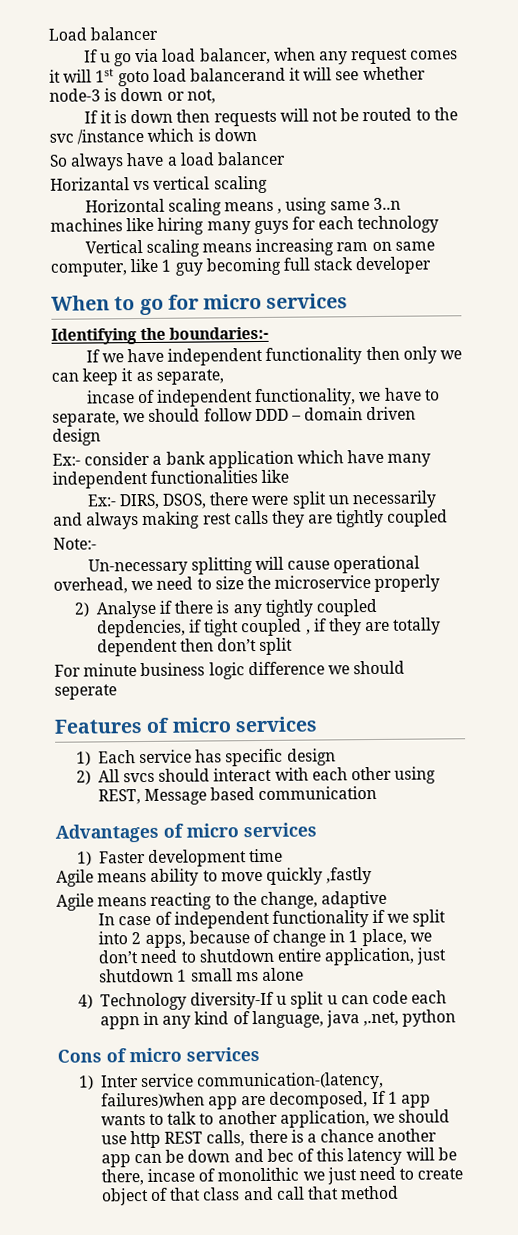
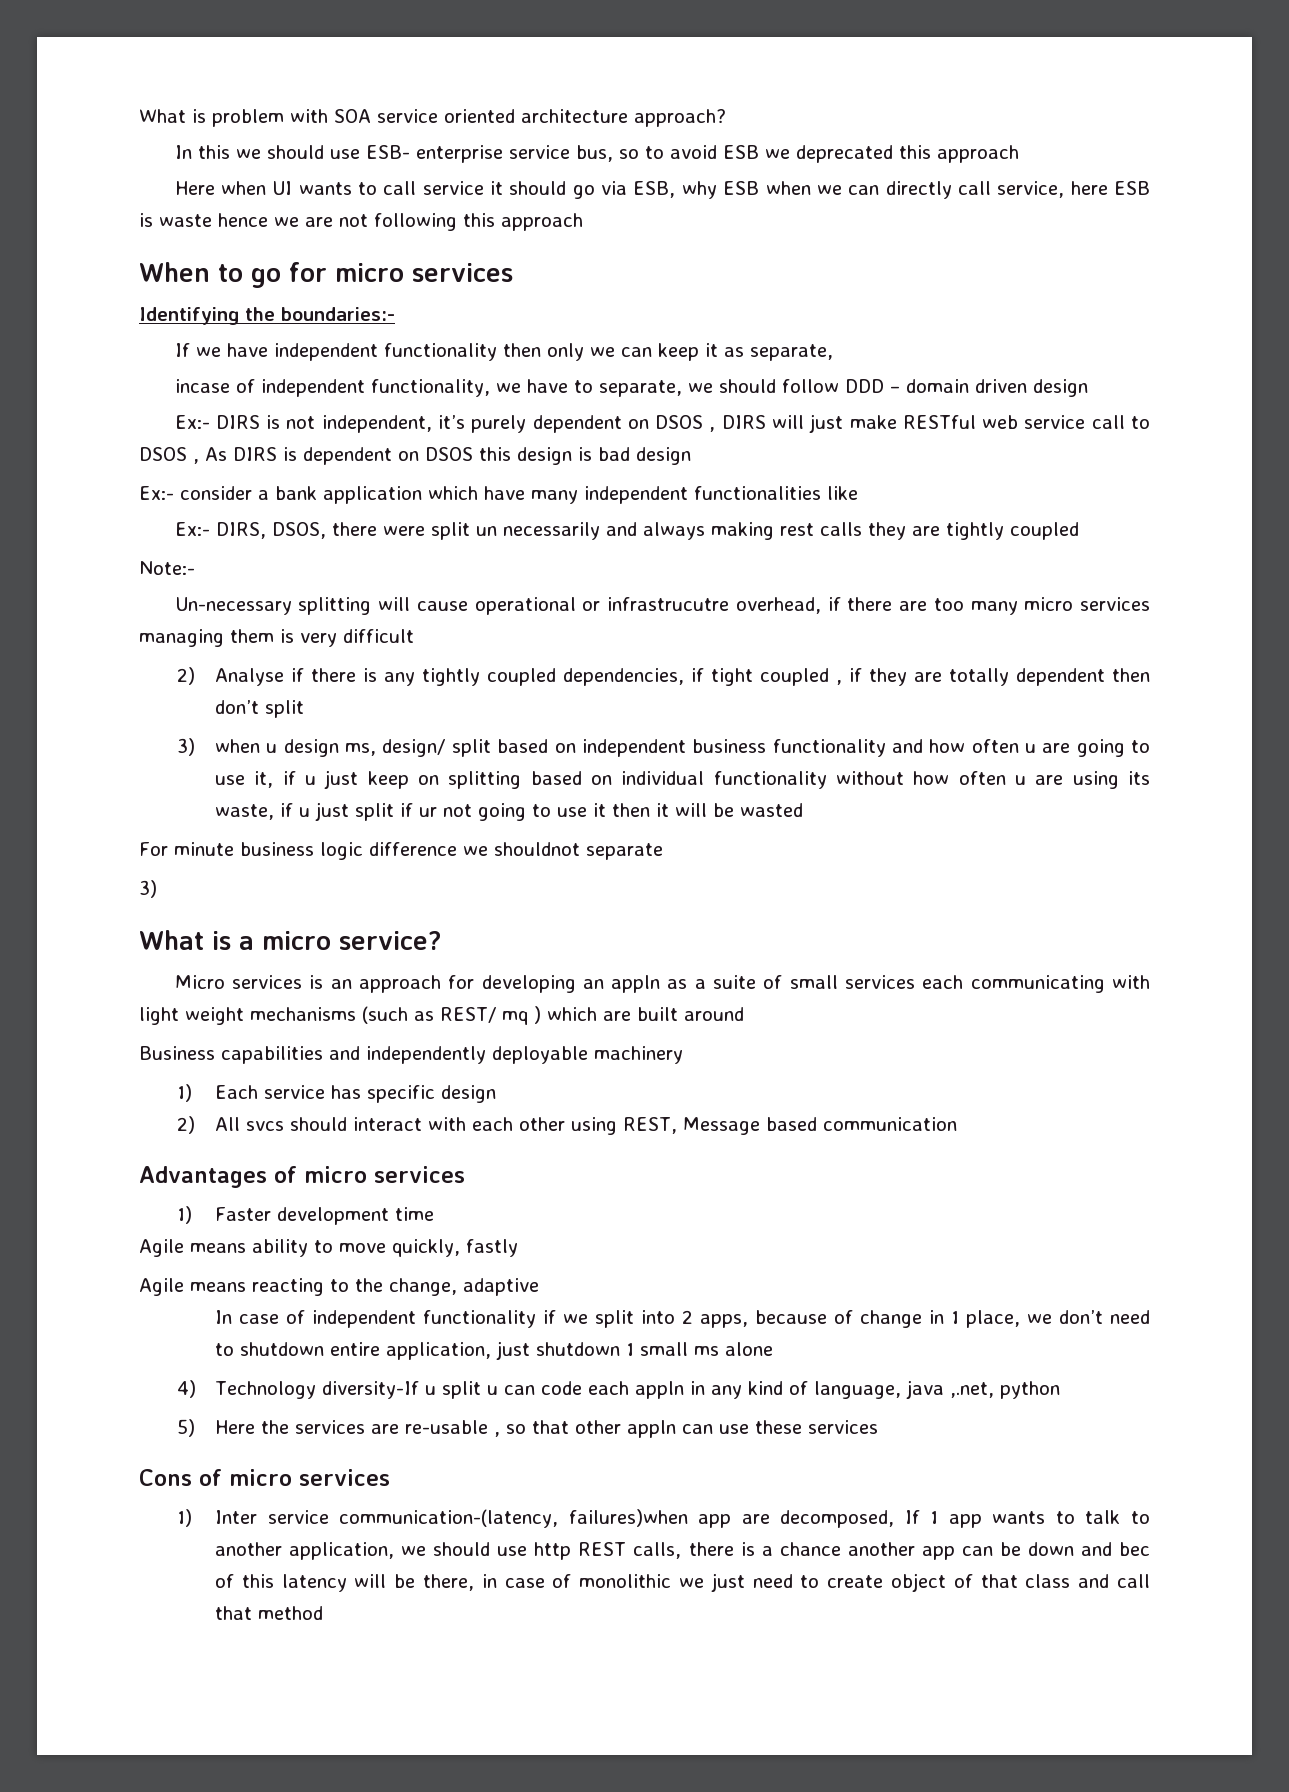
- Load balancer
- If u go via load balancer, when any request comes it will 1st goto load balancerand it will see whether node-3 is down or not,
- If it is down then requests will not be routed to the svc /instance which is down
- So always have a load balancer
- Horizantal vs vertical scaling
- Horizontal scaling means , using same 3..n machines like hiring many guys for each technology
- Vertical scaling means increasing ram on same computer, like 1 guy becoming full stack developer
+ What is problem with SOA service oriented architecture approach?
+ In this we should use ESB- enterprise service bus, so to avoid ESB we deprecated this approach
+ Here when UI wants to call service it should go via ESB, why ESB when we can directly call service, here ESB is waste hence we are not following this approach
+ Ex:- DIRS is not independent, it’s purely dependent on DSOS , DIRS will just make RESTful web service call to DSOS , As DIRS is dependent on DSOS this design is bad design
- Un-necessary splitting will cause operational overhead, we need to size the microservice properly
+ Un-necessary splitting will cause operational or infrastrucutre overhead, if there are too many micro services managing them is very difficult
- 2) Analyse if there is any tightly coupled depdencies, if tight coupled , if they are totally dependent then don’t split
+ 2) Analyse if there is any tightly coupled dependencies, if tight coupled , if they are totally dependent then don’t split
+ 3) when u design ms, design/ split based on independent business functionality and how often u are going to use it, if u just keep on splitting based on individual functionality without how often u are using its waste, if u just split if ur not going to use it then it will be wasted
- For minute business logic difference we should seperate
- Features of micro services
+ For minute business logic difference we shouldnot separate
+ 3)
+ What is a micro service?
+ Micro services is an approach for developing an appln as a suite of small services each communicating with light weight mechanisms (such as REST/ mq ) which are built around
+ Business capabilities and independently deployable machinery
- Agile means ability to move quickly ,fastly
+ Agile means ability to move quickly, fastly
- 4) Technology diversity-If u split u can code each appn in any kind of language, java ,.net, python
+ 4) Technology diversity-If u split u can code each appln in any kind of language, java ,.net, python
+ 5) Here the services are re-usable , so that other appln can use these services
- 1) Inter service communication-(latency, failures)when app are decomposed, If 1 app wants to talk to another application, we should use http REST calls, there is a chance another app can be down and bec of this latency will be there, incase of monolithic we just need to create object of that class and call that method
+ 1) Inter service communication-(latency, failures)when app are decomposed, If 1 app wants to talk to another application, we should use http REST calls, there is a chance another app can be down and bec of this latency will be there, in case of monolithic we just need to create object of that class and call that method

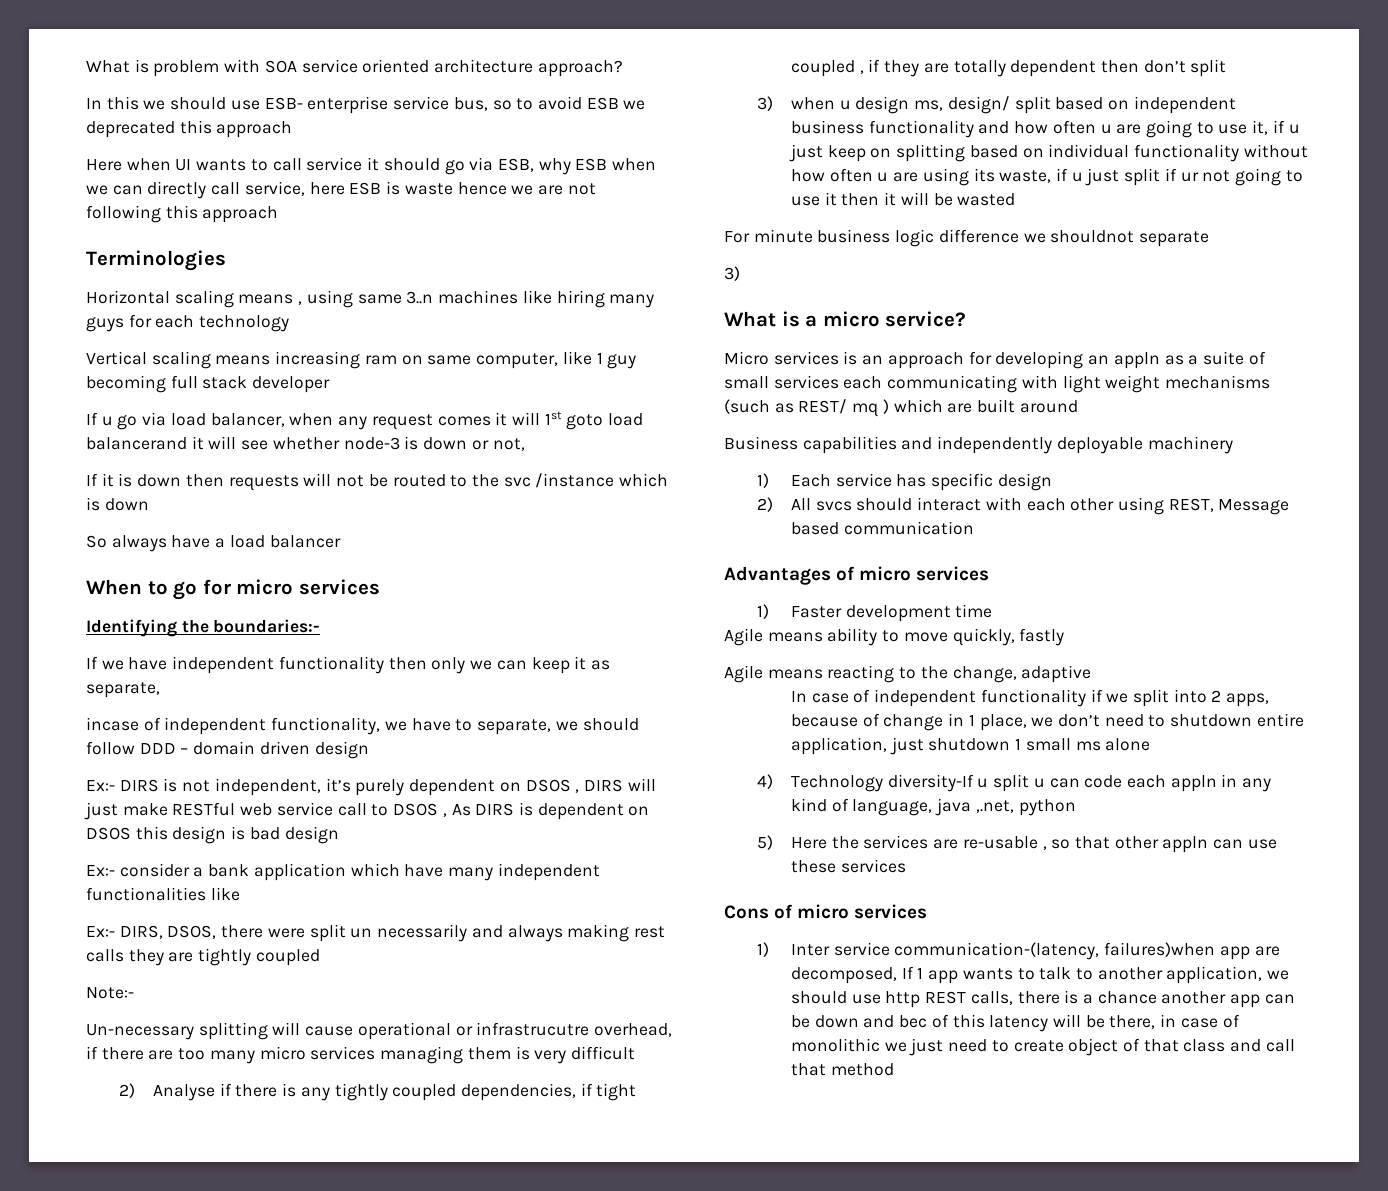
+ Terminologies
+ Horizontal scaling means , using same 3..n machines like hiring many guys for each technology
+ Vertical scaling means increasing ram on same computer, like 1 guy becoming full stack developer
+ If u go via load balancer, when any request comes it will 1st goto load balancerand it will see whether node-3 is down or not,
+ If it is down then requests will not be routed to the svc /instance which is down
+ So always have a load balancer

